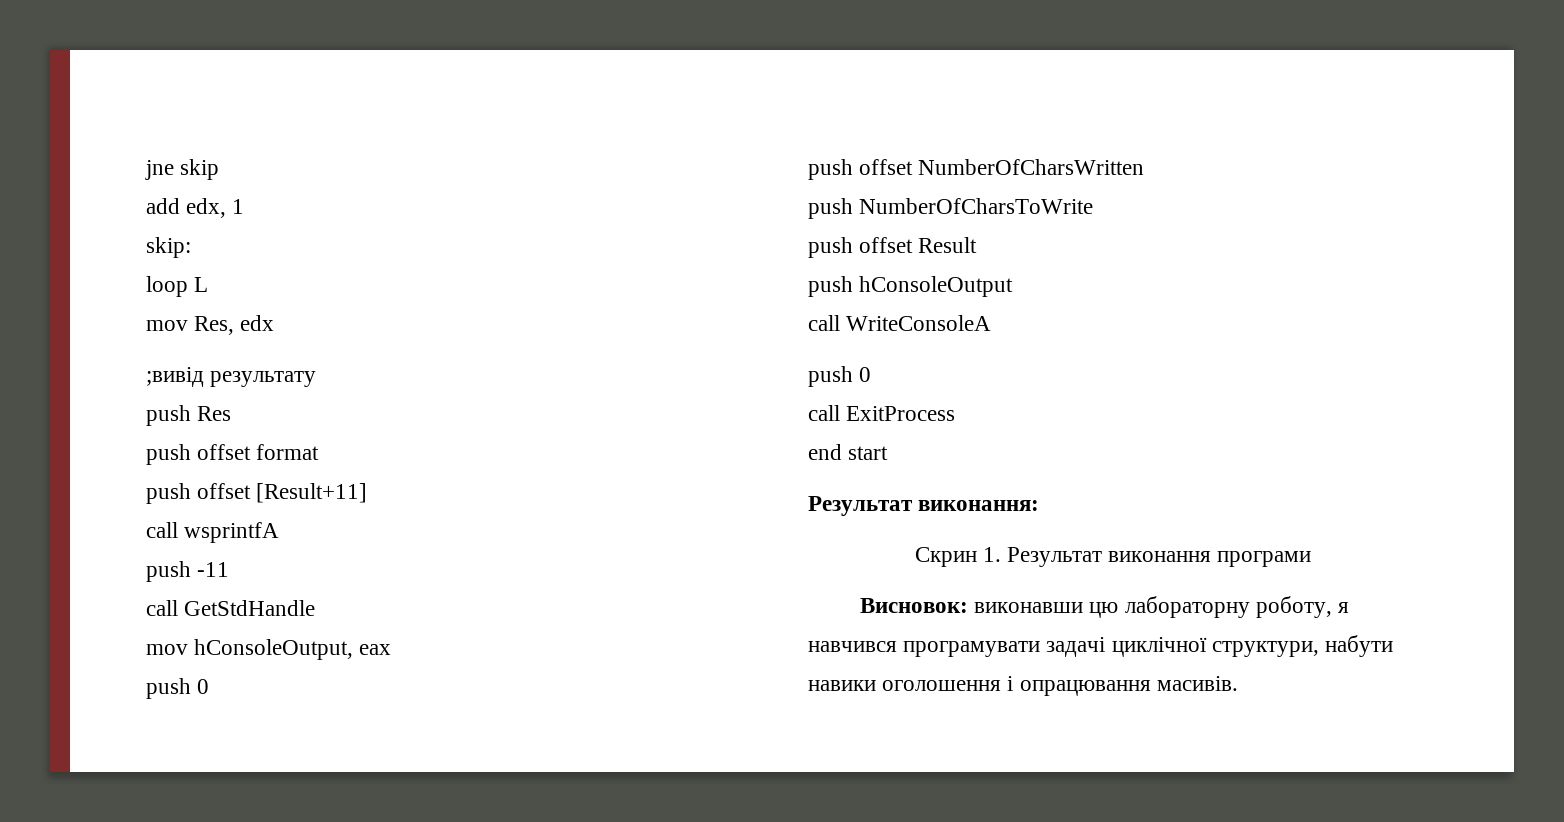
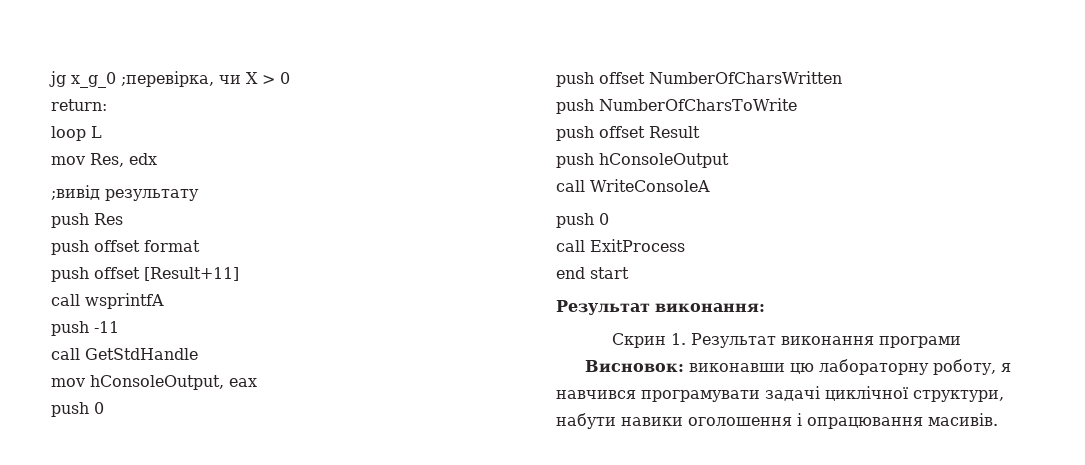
- jne skip
- add edx, 1
- skip:
+ jg x_g_0 ;перевірка, чи Х > 0
+ return:

